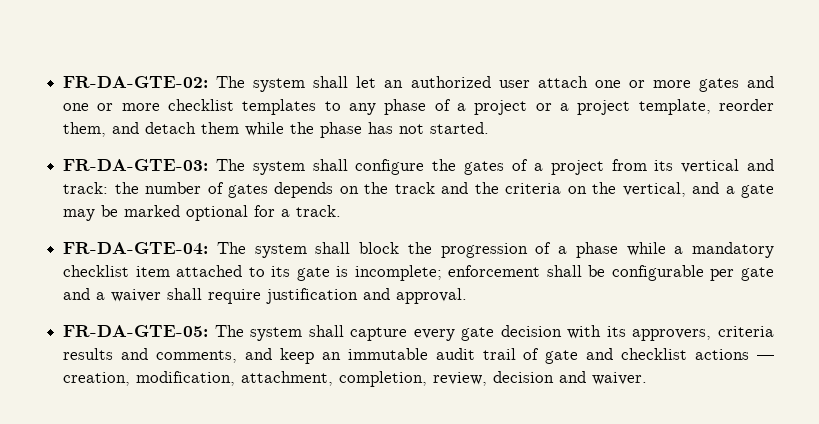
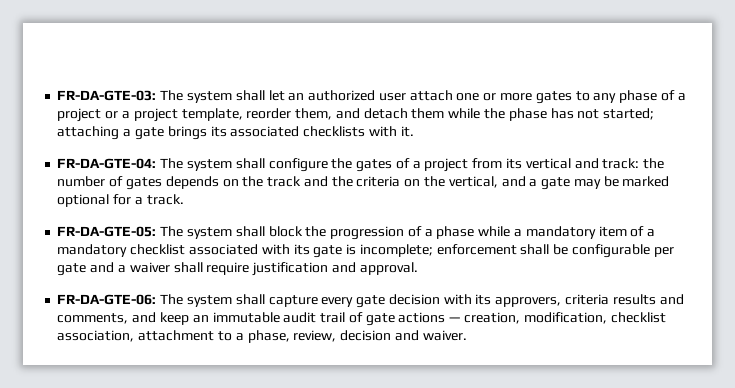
- FR-DA-GTE-02:
+ FR-DA-GTE-03:
- The system shall let an authorized user attach one or more gates and one or more checklist templates to any phase of a project or a project template, reorder them, and detach them while the phase has not started.
- FR-DA-GTE-03:
+ The system shall let an authorized user attach one or more gates to any phase of a project or a project template, reorder them, and detach them while the phase has not started; attaching a gate brings its associated checklists with it.
+ FR-DA-GTE-04:
- FR-DA-GTE-04: The system shall block the progression of a phase while a mandatory checklist item attached to its gate is incomplete; enforcement shall be configurable per gate and a waiver shall require justification and approval.
+ FR-DA-GTE-05: The system shall block the progression of a phase while a mandatory item of a mandatory checklist associated with its gate is incomplete; enforcement shall be configurable per gate and a waiver shall require justification and approval.
- FR-DA-GTE-05: The system shall capture every gate decision with its approvers, criteria results and comments, and keep an immutable audit trail of gate and checklist actions — creation, modification, attachment, completion, review, decision and waiver.
+ FR-DA-GTE-06: The system shall capture every gate decision with its approvers, criteria results and comments, and keep an immutable audit trail of gate actions — creation, modification, checklist association, attachment to a phase, review, decision and waiver.

